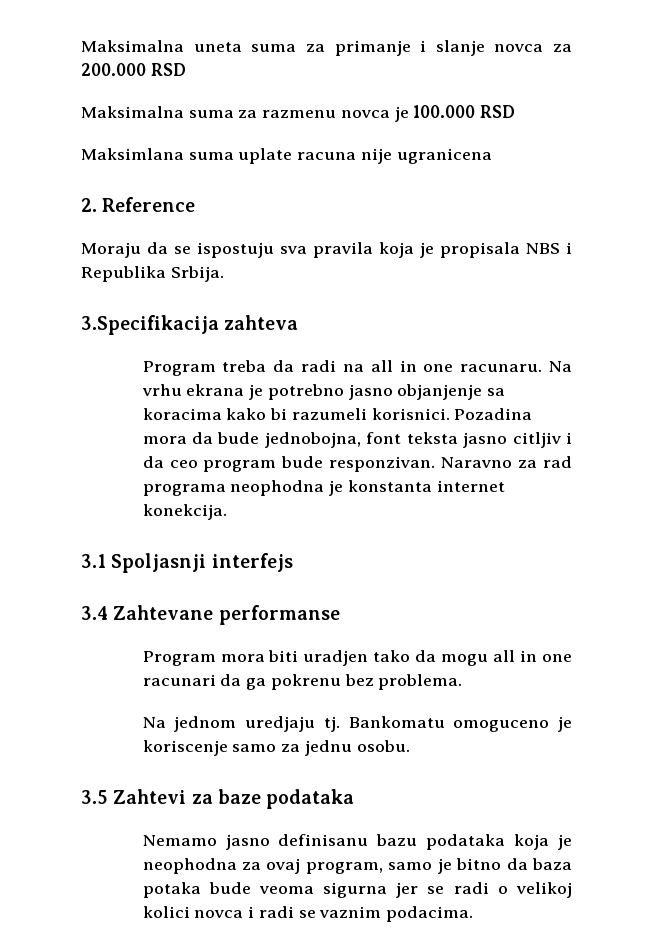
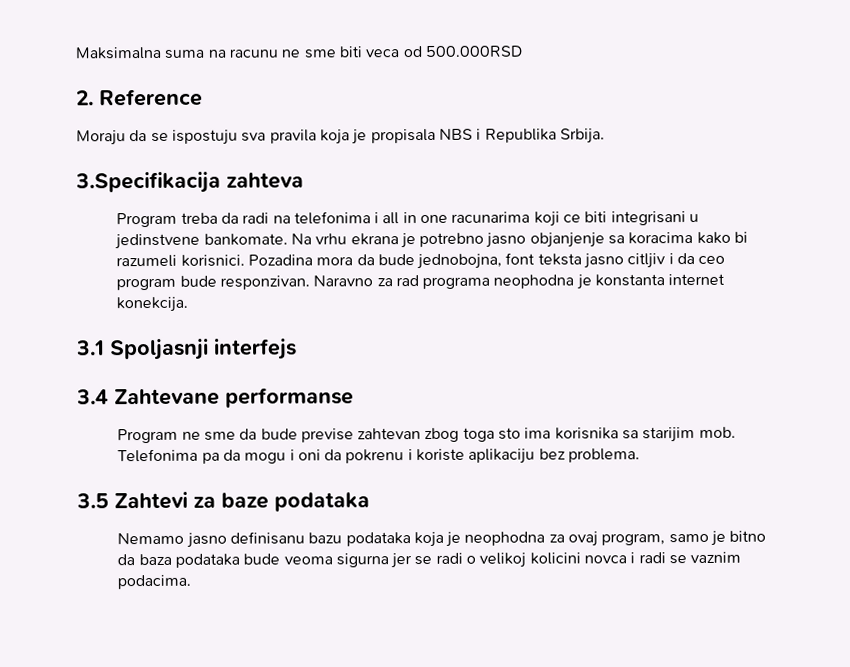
- Maksimalna uneta suma za primanje i slanje novca za 200.000 RSD
- Maksimalna suma za razmenu novca je 100.000 RSD
- Maksimlana suma uplate racuna nije ugranicena
+ Maksimalna suma na racunu ne sme biti veca od 500.000RSD
- Program treba da radi na all in one racunaru.
+ Program treba da radi na telefonima i all in one racunarima koji ce biti integrisani u jedinstvene bankomate.
- Program mora biti uradjen tako da mogu all in one racunari da ga pokrenu bez problema.
- Na jednom uredjaju tj. Bankomatu omoguceno je koriscenje samo za jednu osobu.
+ Program ne sme da bude previse zahtevan zbog toga sto ima korisnika sa starijim mob. Telefonima pa da mogu i oni da pokrenu i koriste aplikaciju bez problema.
- Nemamo jasno definisanu bazu podataka koja je neophodna za ovaj program, samo je bitno da baza potaka bude veoma sigurna jer se radi o velikoj kolici novca i radi se vaznim podacima.
+ Nemamo jasno definisanu bazu podataka koja je neophodna za ovaj program, samo je bitno da baza podataka bude veoma sigurna jer se radi o velikoj kolicini novca i radi se vaznim podacima.

